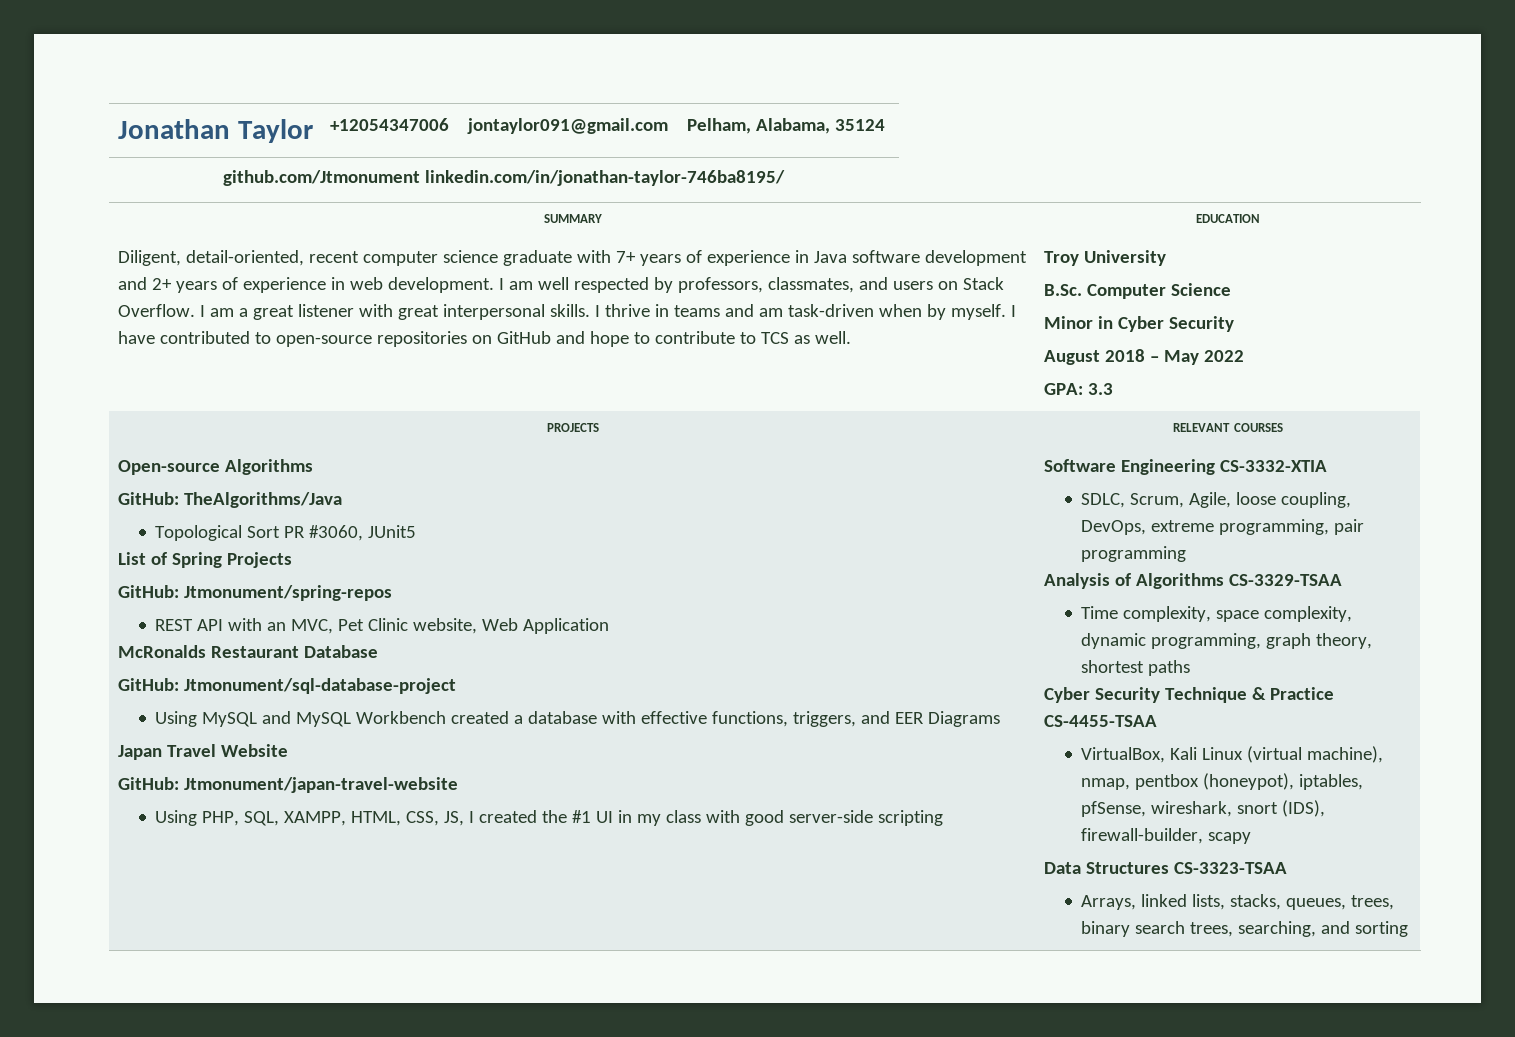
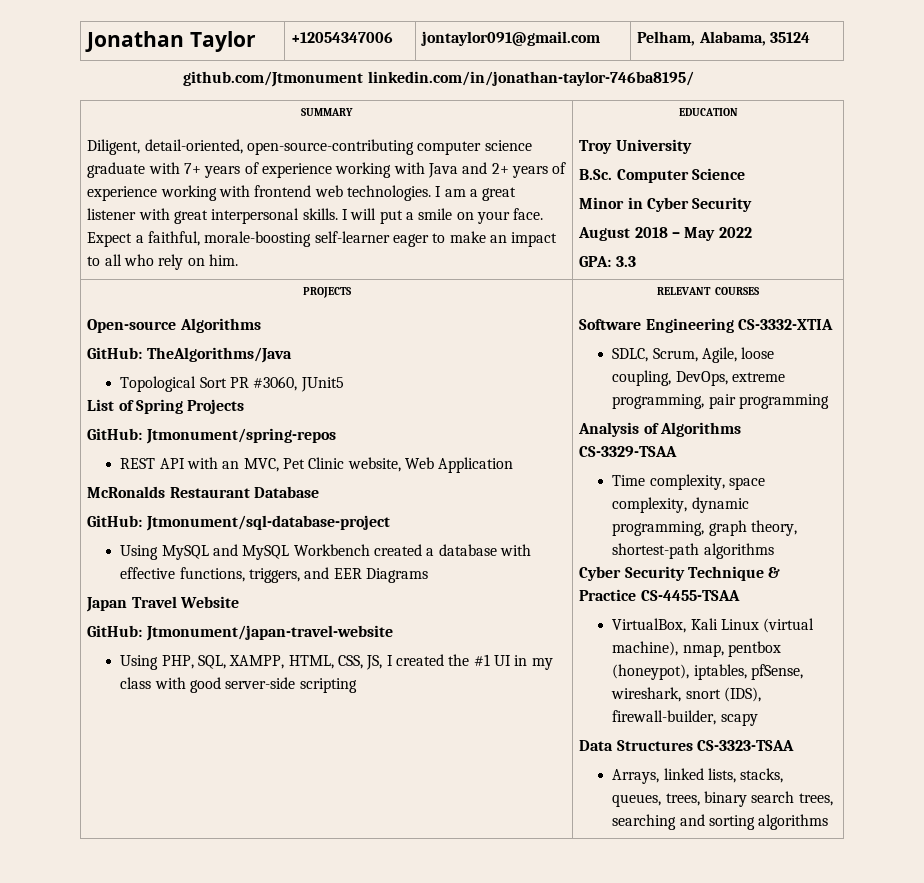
- Diligent, detail-oriented, recent computer science graduate with 7+ years of experience in Java software development and 2+ years of experience in web development. I am well respected by professors, classmates, and users on Stack Overflow.
+ Diligent, detail-oriented, open-source-contributing computer science graduate with 7+ years of experience working with Java and 2+ years of experience working with frontend web technologies.
- I thrive in teams and am task-driven when by myself. I have contributed to open-source repositories on GitHub and hope to contribute to TCS as well.
+ I will put a smile on your face. Expect a faithful, morale-boosting self-learner eager to make an impact to all who rely on him.
- Time complexity, space complexity, dynamic programming, graph theory, shortest paths
+ Time complexity, space complexity, dynamic programming, graph theory, shortest-path algorithms
- Arrays, linked lists, stacks, queues, trees, binary search trees, searching, and sorting
+ Arrays, linked lists, stacks, queues, trees, binary search trees, searching and sorting algorithms

